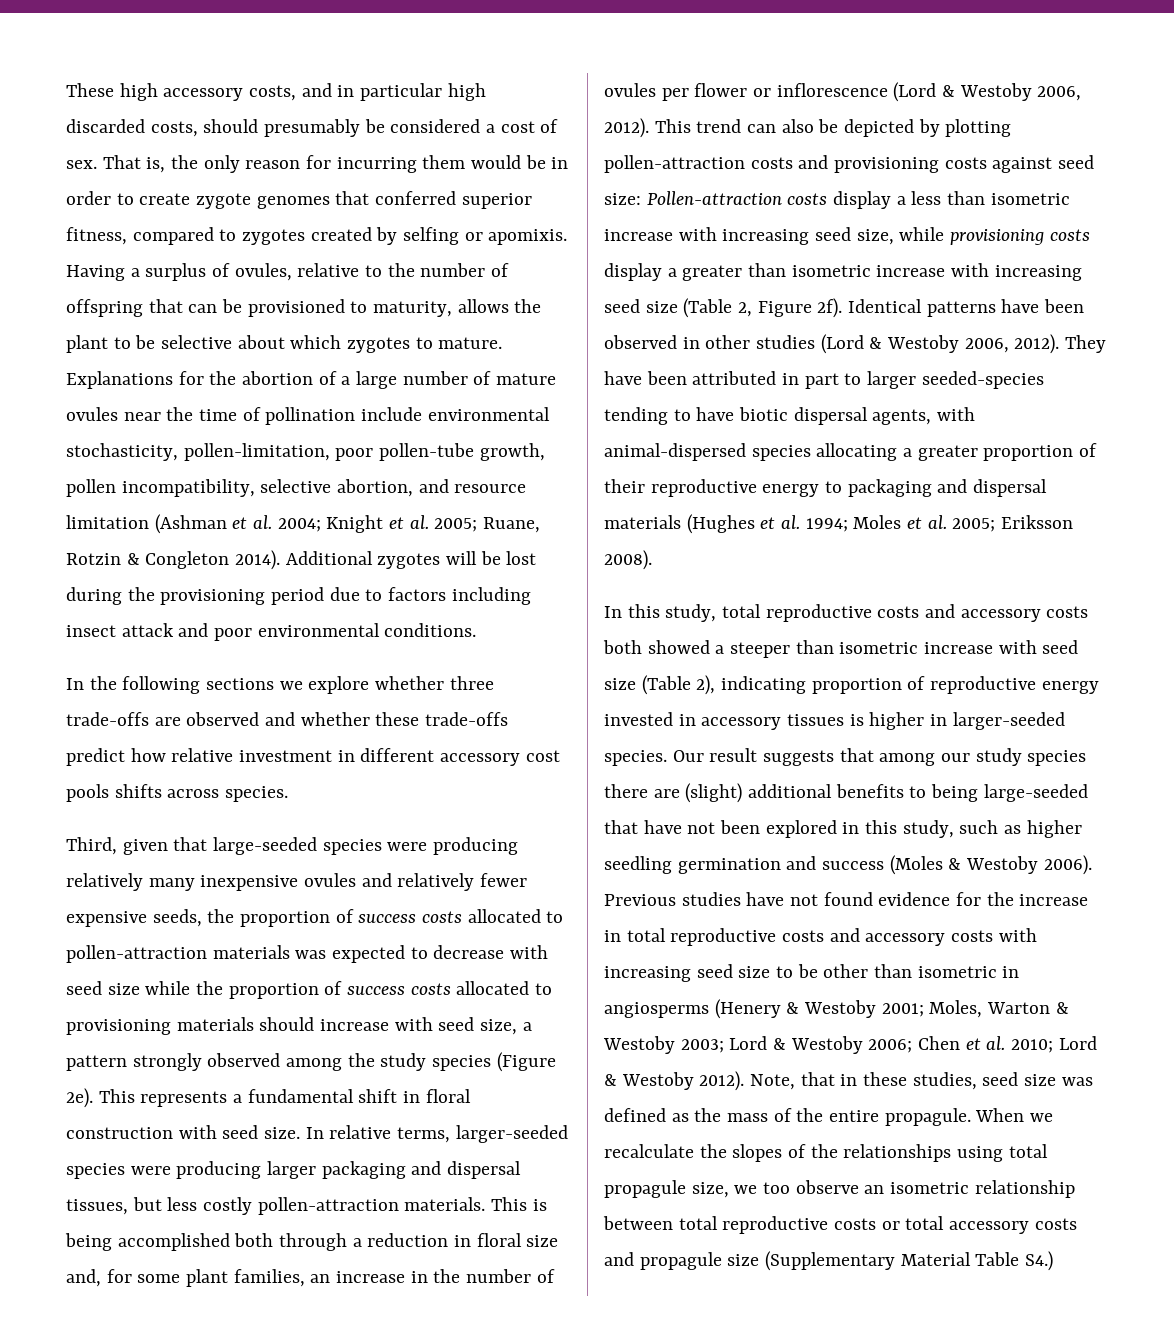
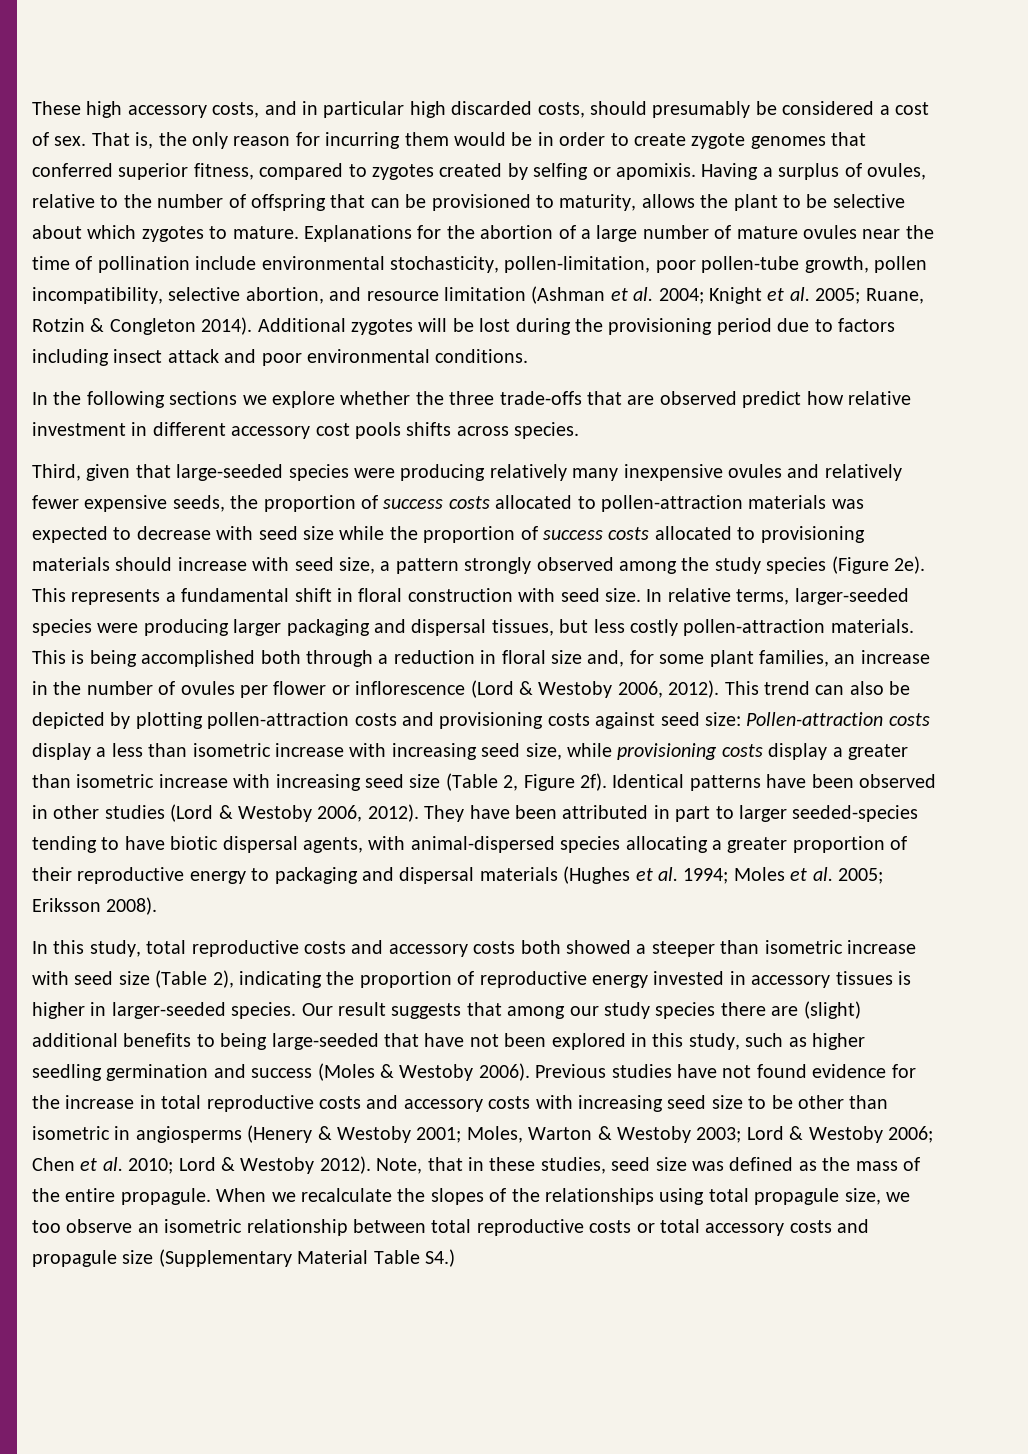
- In the following sections we explore whether three trade-offs are observed and whether these trade-offs predict how relative investment in different accessory cost pools shifts across species.
+ In the following sections we explore whether the three trade-offs that are observed predict how relative investment in different accessory cost pools shifts across species.
- In this study, total reproductive costs and accessory costs both showed a steeper than isometric increase with seed size (Table 2), indicating proportion of reproductive energy invested in accessory tissues is higher in larger-seeded species.
+ In this study, total reproductive costs and accessory costs both showed a steeper than isometric increase with seed size (Table 2), indicating the proportion of reproductive energy invested in accessory tissues is higher in larger-seeded species.

